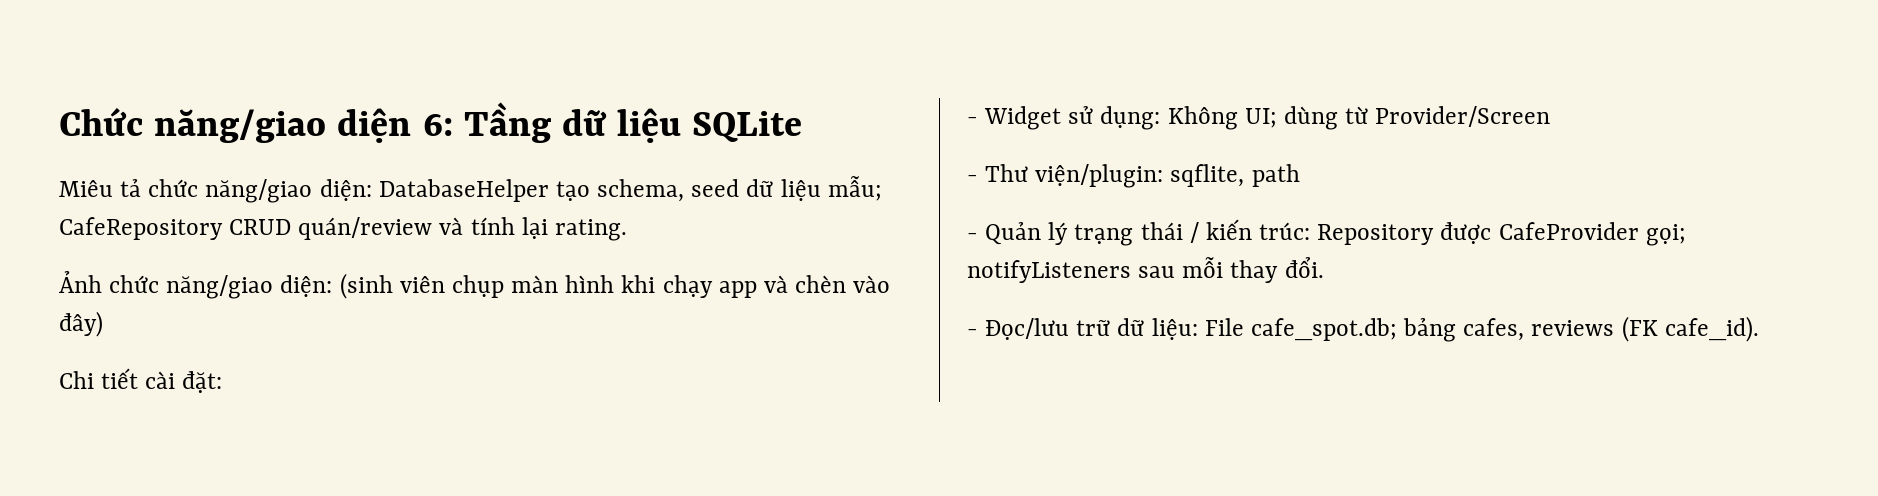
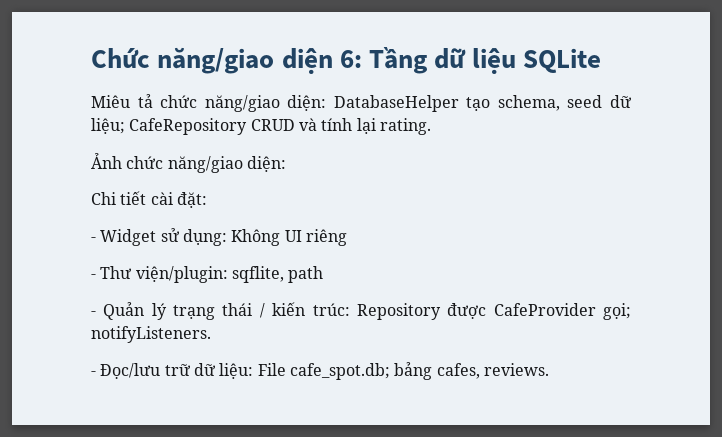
- Miêu tả chức năng/giao diện: DatabaseHelper tạo schema, seed dữ liệu mẫu; CafeRepository CRUD quán/review và tính lại rating.
+ Miêu tả chức năng/giao diện: DatabaseHelper tạo schema, seed dữ liệu; CafeRepository CRUD và tính lại rating.
- Ảnh chức năng/giao diện: (sinh viên chụp màn hình khi chạy app và chèn vào đây)
+ Ảnh chức năng/giao diện:
- - Widget sử dụng: Không UI; dùng từ Provider/Screen
+ - Widget sử dụng: Không UI riêng
- - Quản lý trạng thái / kiến trúc: Repository được CafeProvider gọi; notifyListeners sau mỗi thay đổi.
+ - Quản lý trạng thái / kiến trúc: Repository được CafeProvider gọi; notifyListeners.
- - Đọc/lưu trữ dữ liệu: File cafe_spot.db; bảng cafes, reviews (FK cafe_id).
+ - Đọc/lưu trữ dữ liệu: File cafe_spot.db; bảng cafes, reviews.

